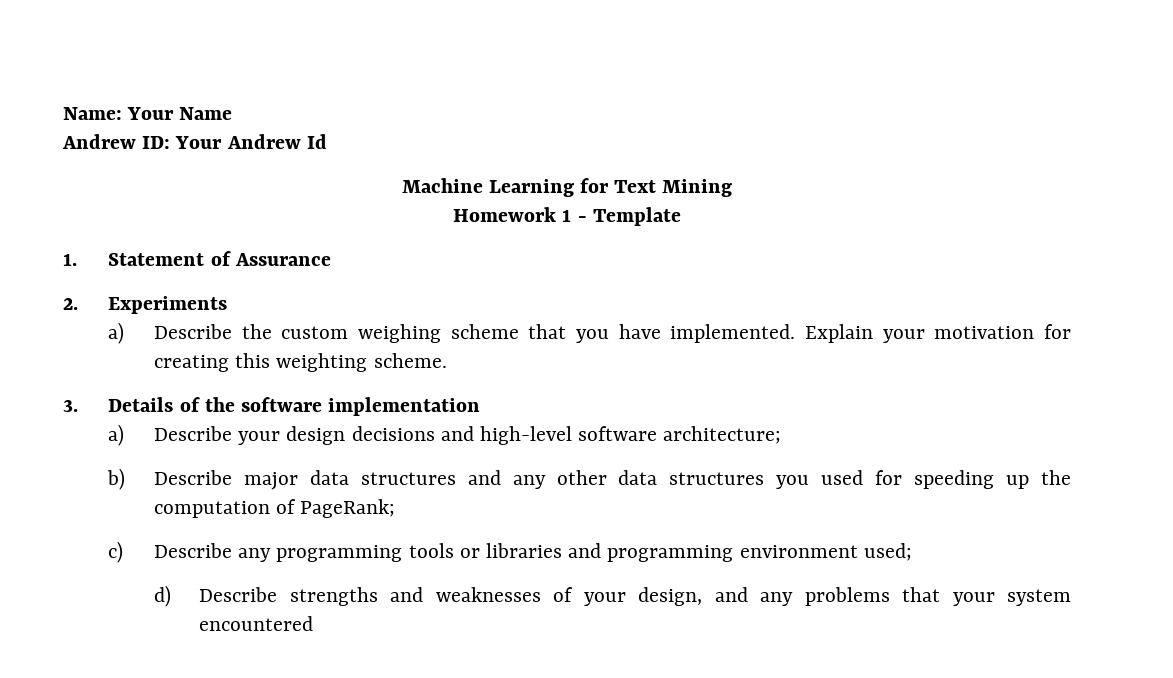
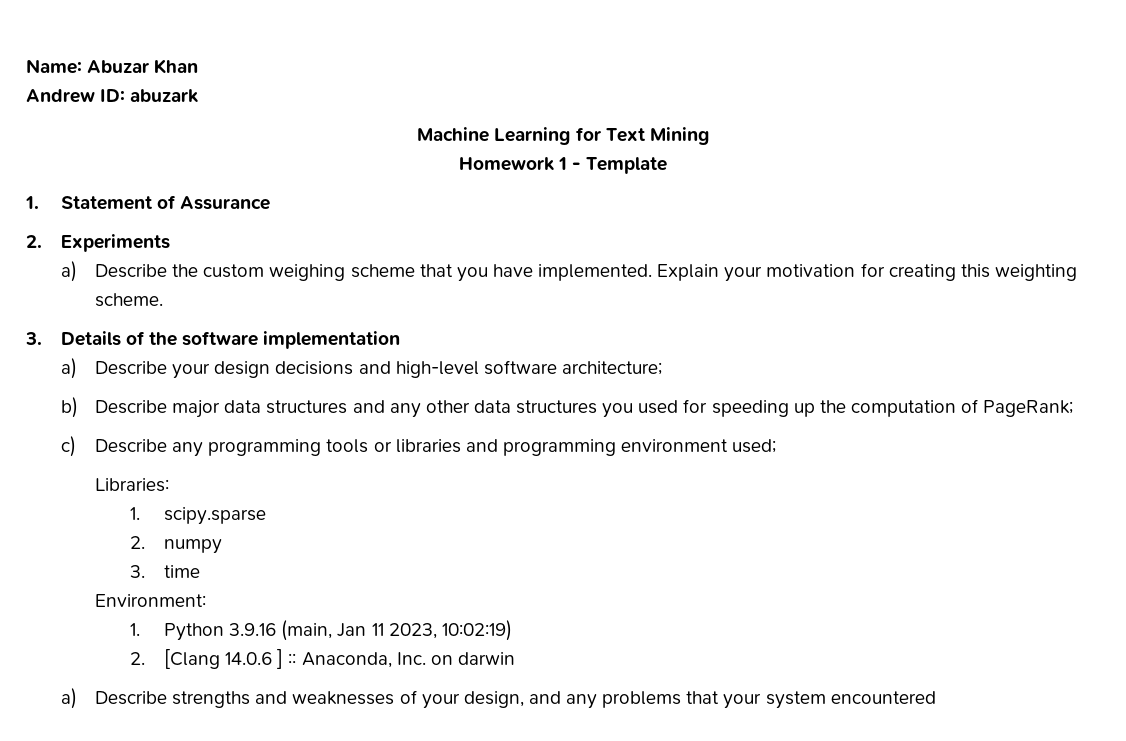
- Name: Your Name
+ Name: Abuzar Khan
- Andrew ID: Your Andrew Id
+ Andrew ID: abuzark
- d) Describe strengths and weaknesses of your design, and any problems that your system encountered
+ Libraries:
+ 1. scipy.sparse
+ 2. numpy
+ 3. time
+ Environment:
+ 1. Python 3.9.16 (main, Jan 11 2023, 10:02:19)
+ 2. [Clang 14.0.6 ] :: Anaconda, Inc. on darwin
+ a) Describe strengths and weaknesses of your design, and any problems that your system encountered

